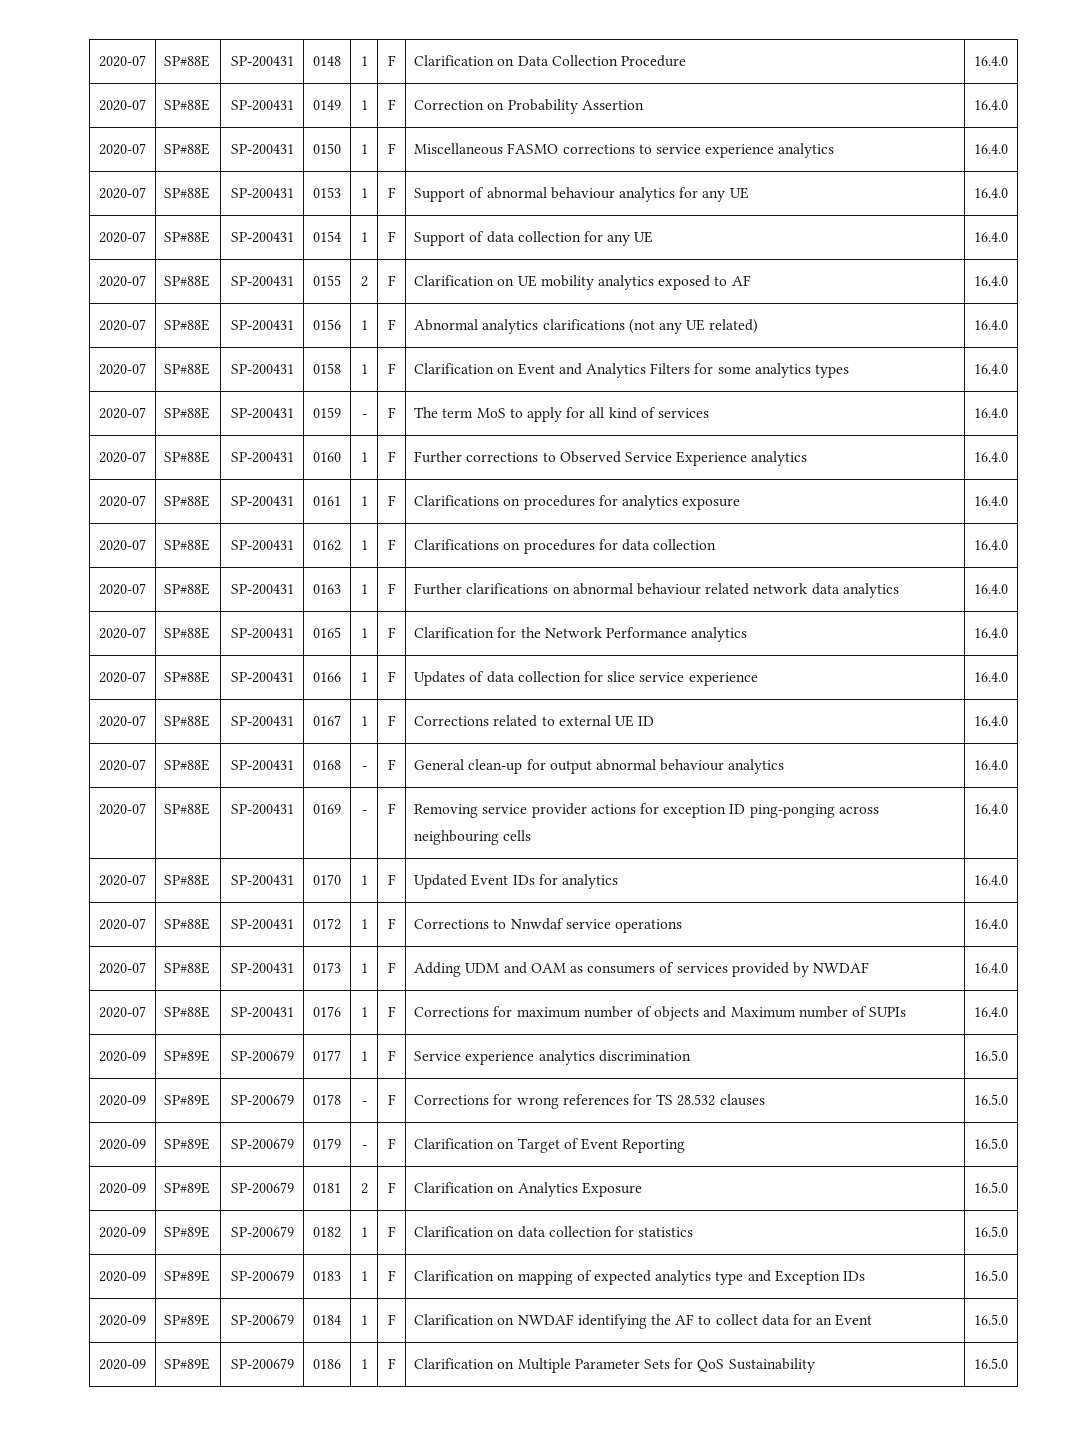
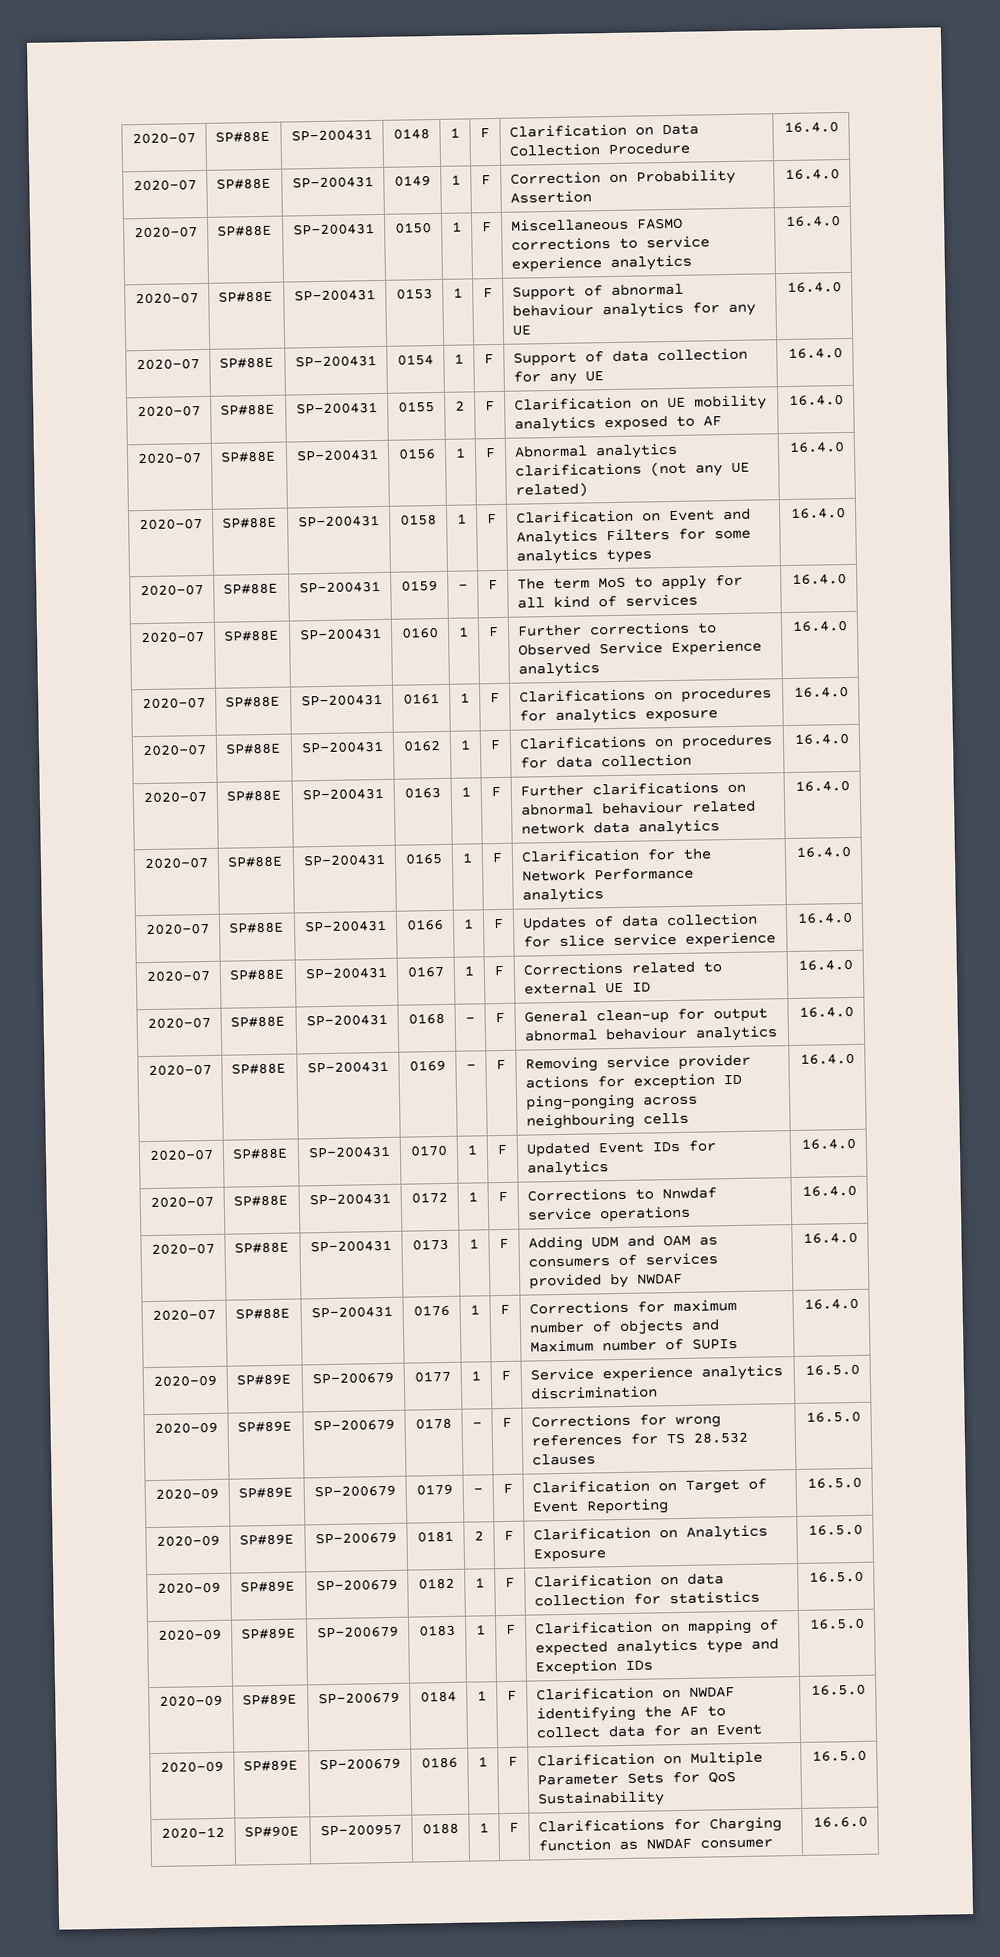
+ 2020-12 | SP#90E | SP-200957 | 0188 | 1 | F | Clarifications for Charging function as NWDAF consumer | 16.6.0

